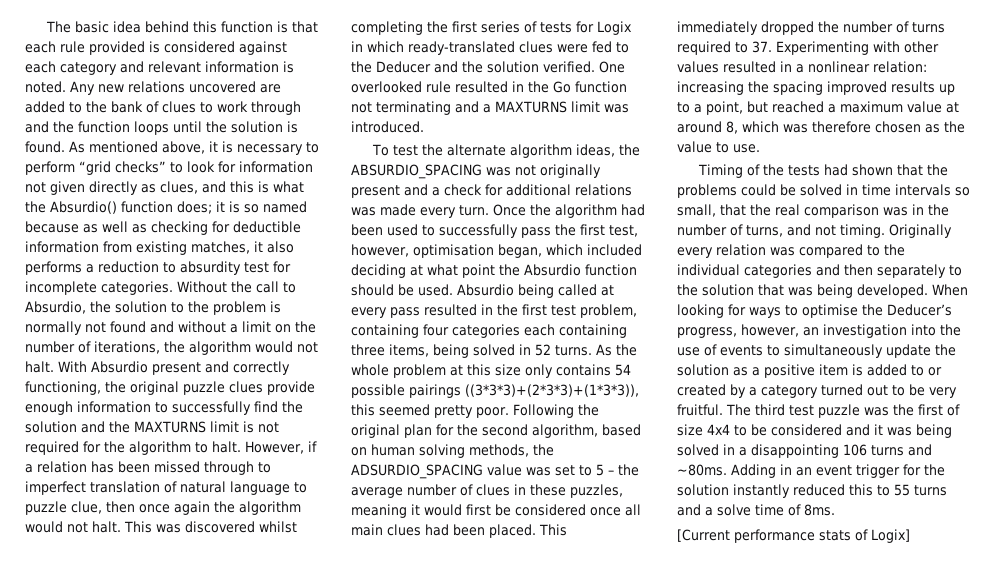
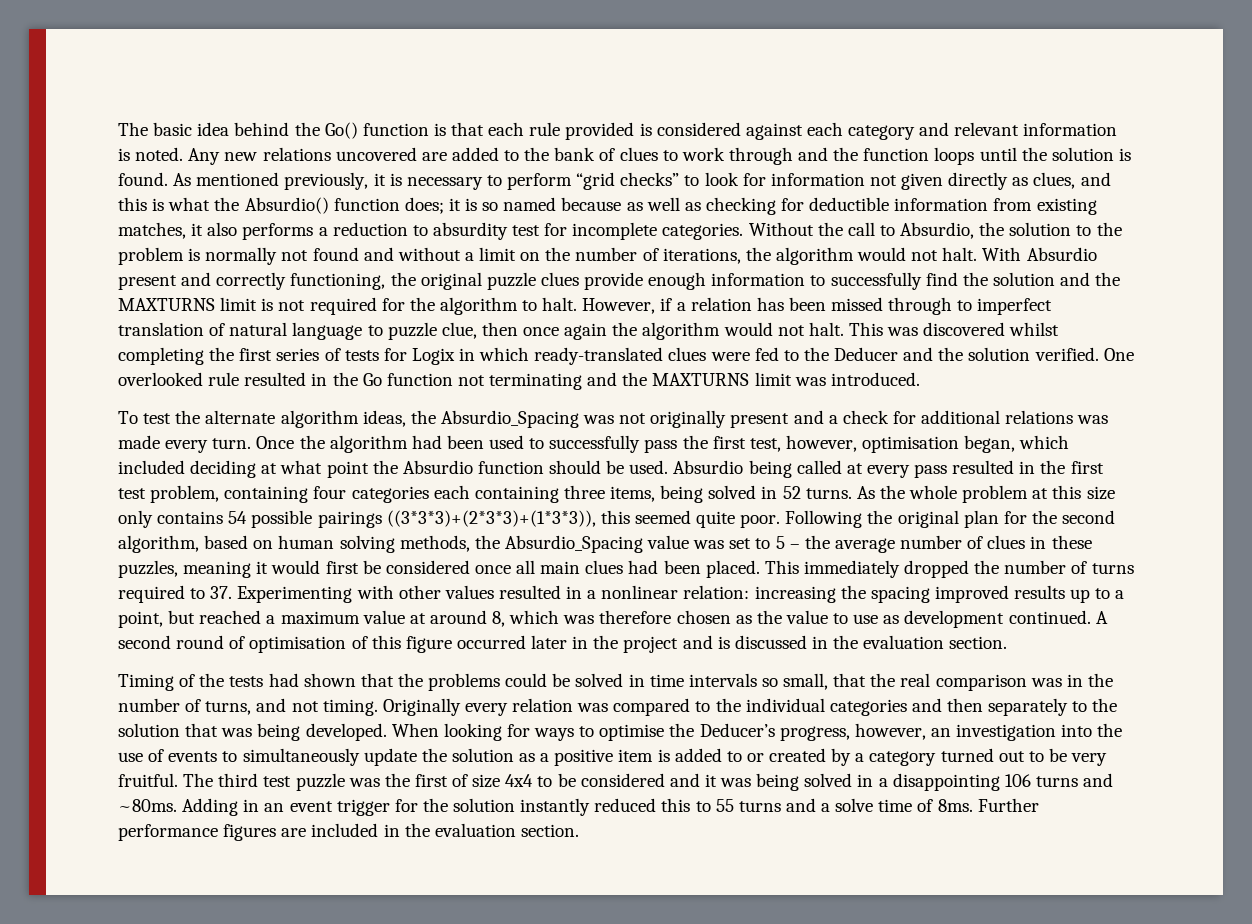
- The basic idea behind this function is that each rule provided is considered against each category and relevant information is noted.
+ The basic idea behind the Go() function is that each rule provided is considered against each category and relevant information is noted.
- As mentioned above, it is necessary to perform “grid checks” to look for information not given directly as clues, and this is what the Absurdio() function does; it is so named because as well as checking for deductible information from existing matches, it also performs a reduction to absurdity test for incomplete categories.
+ As mentioned previously, it is necessary to perform “grid checks” to look for information not given directly as clues, and this is what the Absurdio() function does; it is so named because as well as checking for deductible information from existing matches, it also performs a reduction to absurdity test for incomplete categories.
- One overlooked rule resulted in the Go function not terminating and a MAXTURNS limit was introduced.
+ One overlooked rule resulted in the Go function not terminating and the MAXTURNS limit was introduced.
- To test the alternate algorithm ideas, the ABSURDIO_SPACING was not originally present and a check for additional relations was made every turn.
+ To test the alternate algorithm ideas, the Absurdio_Spacing was not originally present and a check for additional relations was made every turn.
- As the whole problem at this size only contains 54 possible pairings ((3*3*3)+(2*3*3)+(1*3*3)), this seemed pretty poor.
+ As the whole problem at this size only contains 54 possible pairings ((3*3*3)+(2*3*3)+(1*3*3)), this seemed quite poor.
- Following the original plan for the second algorithm, based on human solving methods, the ADSURDIO_SPACING value was set to 5 – the average number of clues in these puzzles, meaning it would first be considered once all main clues had been placed.
+ Following the original plan for the second algorithm, based on human solving methods, the Absurdio_Spacing value was set to 5 – the average number of clues in these puzzles, meaning it would first be considered once all main clues had been placed.
- This immediately dropped the number of turns required to 37. Experimenting with other values resulted in a nonlinear relation: increasing the spacing improved results up to a point, but reached a maximum value at around 8, which was therefore chosen as the value to use.
+ This immediately dropped the number of turns required to 37. Experimenting with other values resulted in a nonlinear relation: increasing the spacing improved results up to a point, but reached a maximum value at around 8, which was therefore chosen as the value to use as development continued. A second round of optimisation of this figure occurred later in the project and is discussed in the evaluation section.
- Adding in an event trigger for the solution instantly reduced this to 55 turns and a solve time of 8ms.
- [Current performance stats of Logix]
+ Adding in an event trigger for the solution instantly reduced this to 55 turns and a solve time of 8ms. Further performance figures are included in the evaluation section.

